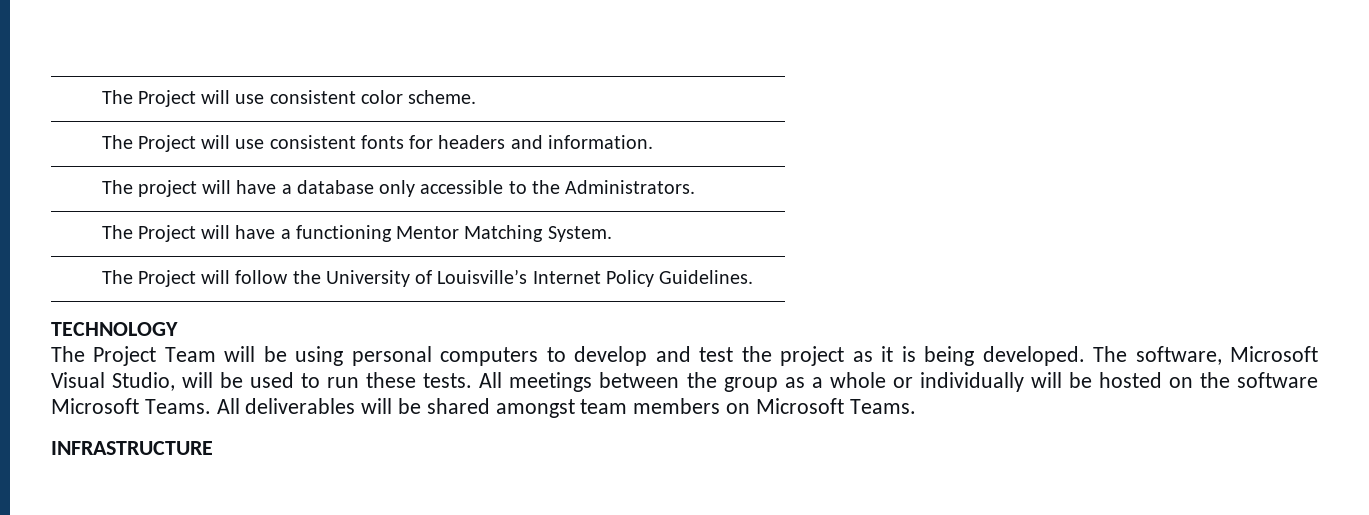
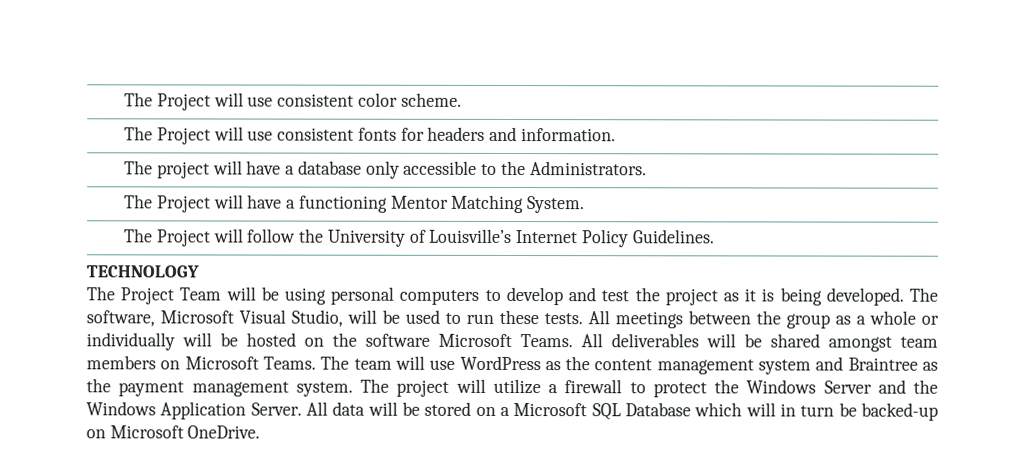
- All deliverables will be shared amongst team members on Microsoft Teams.
- INFRASTRUCTURE
+ All deliverables will be shared amongst team members on Microsoft Teams. The team will use WordPress as the content management system and Braintree as the payment management system. The project will utilize a firewall to protect the Windows Server and the Windows Application Server. All data will be stored on a Microsoft SQL Database which will in turn be backed-up on Microsoft OneDrive.

